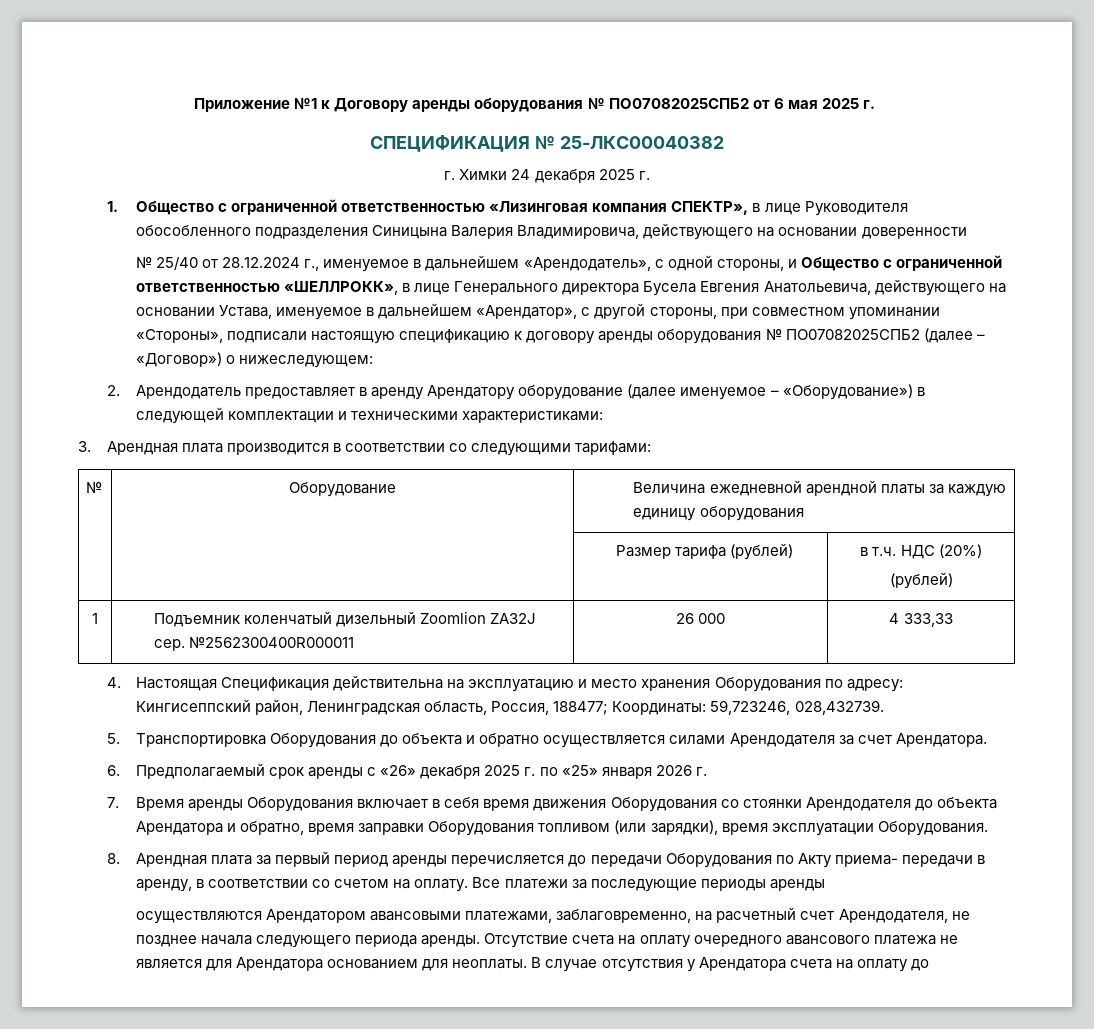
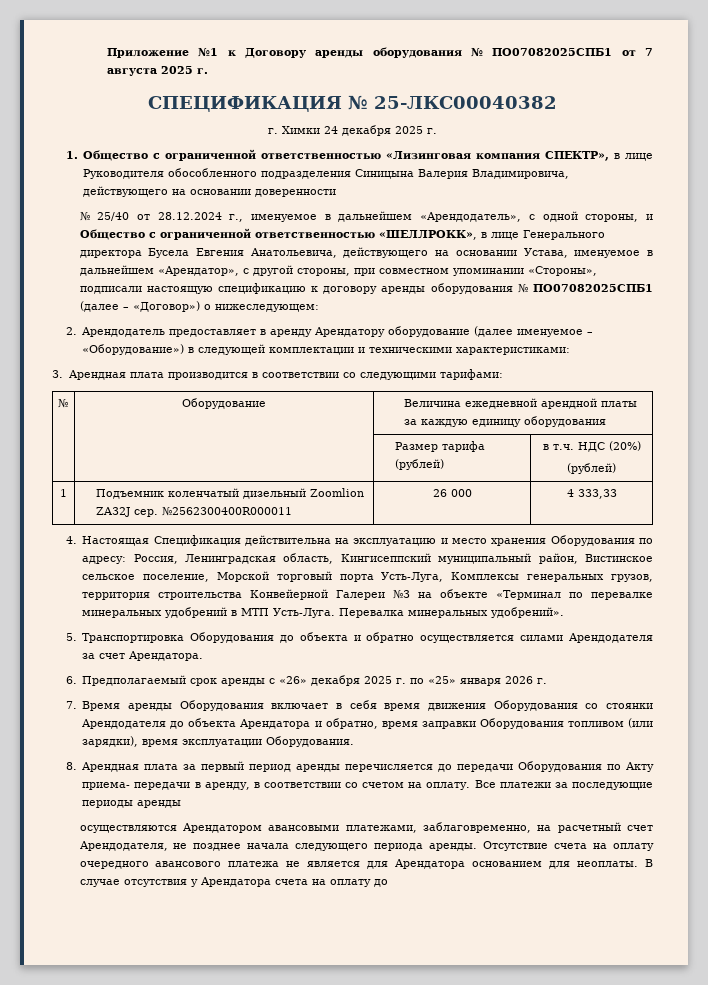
- Приложение №1 к Договору аренды оборудования № ПО07082025СПБ2 от 6 мая 2025 г.
+ Приложение №1 к Договору аренды оборудования № ПО07082025СПБ1 от 7 августа 2025 г.
- № 25/40 от 28.12.2024 г., именуемое в дальнейшем «Арендодатель», с одной стороны, и Общество с ограниченной ответственностью «ШЕЛЛРОКК», в лице Генерального директора Бусела Евгения Анатольевича, действующего на основании Устава, именуемое в дальнейшем «Арендатор», с другой стороны, при совместном упоминании «Стороны», подписали настоящую спецификацию к договору аренды оборудования № ПО07082025СПБ2 (далее – «Договор») о нижеследующем:
+ № 25/40 от 28.12.2024 г., именуемое в дальнейшем «Арендодатель», с одной стороны, и Общество с ограниченной ответственностью «ШЕЛЛРОКК», в лице Генерального директора Бусела Евгения Анатольевича, действующего на основании Устава, именуемое в дальнейшем «Арендатор», с другой стороны, при совместном упоминании «Стороны», подписали настоящую спецификацию к договору аренды оборудования № ПО07082025СПБ1 (далее – «Договор») о нижеследующем:
- 4. Настоящая Спецификация действительна на эксплуатацию и место хранения Оборудования по адресу: Кингисеппский район, Ленинградская область, Россия, 188477; Координаты: 59,723246, 028,432739.
+ 4. Настоящая Спецификация действительна на эксплуатацию и место хранения Оборудования по адресу: Россия, Ленинградская область, Кингисеппский муниципальный район, Вистинское сельское поселение, Морской торговый порта Усть-Луга, Комплексы генеральных грузов, территория строительства Конвейерной Галереи №3 на объекте «Терминал по перевалке минеральных удобрений в МТП Усть-Луга. Перевалка минеральных удобрений».

